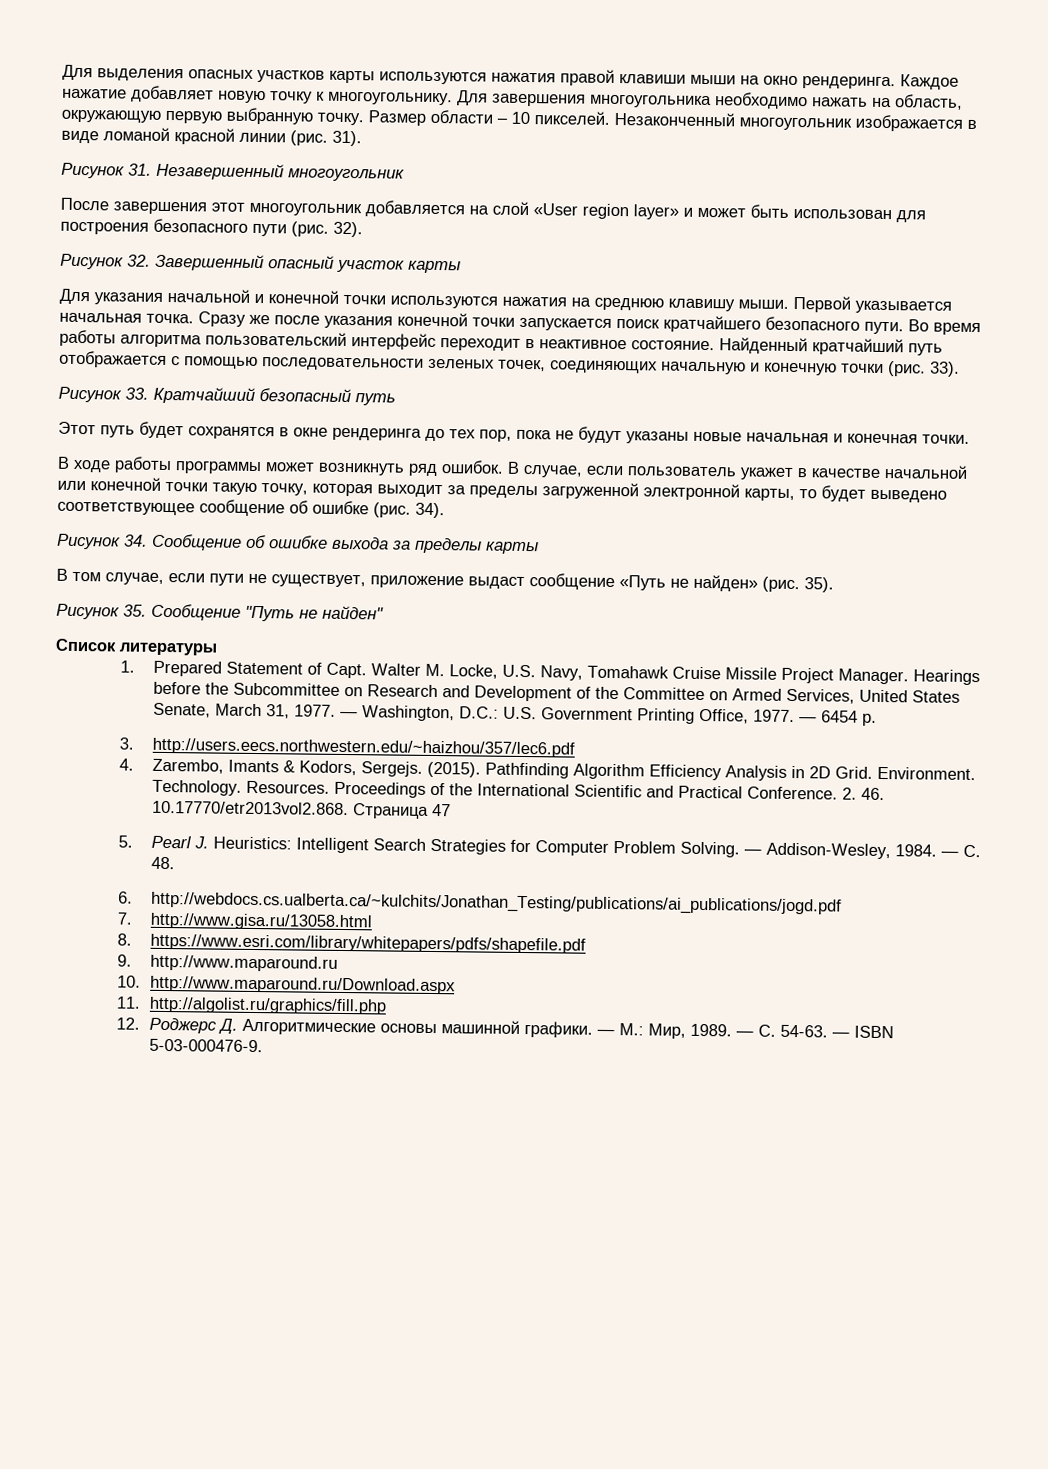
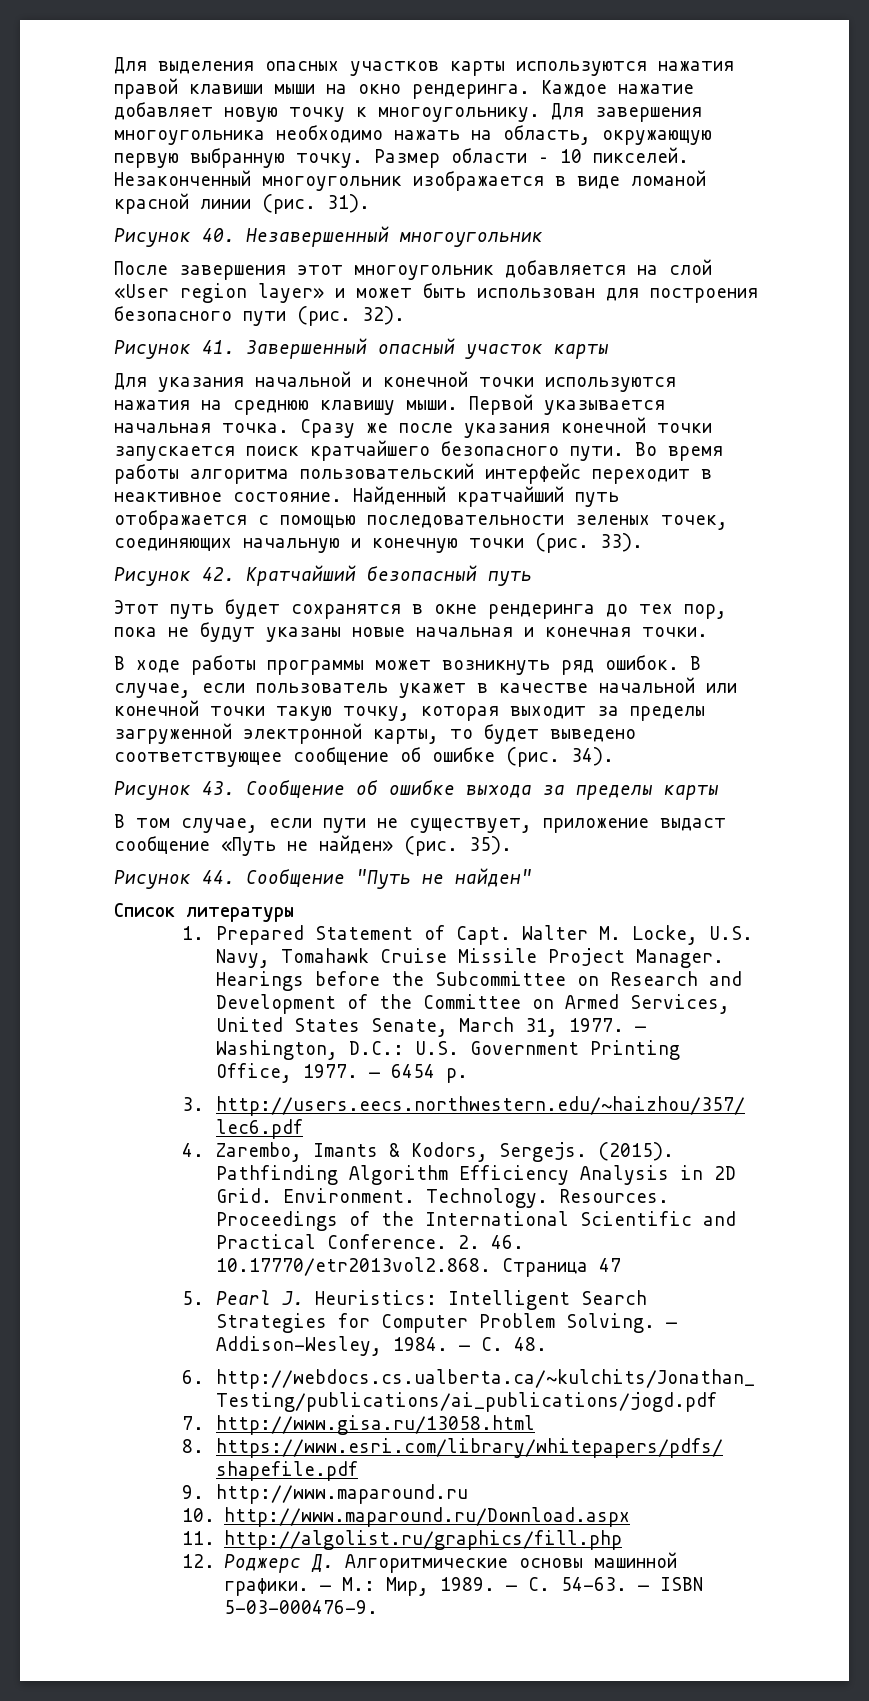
- Рисунок 31. Незавершенный многоугольник
+ Рисунок 40. Незавершенный многоугольник
- Рисунок 32. Завершенный опасный участок карты
+ Рисунок 41. Завершенный опасный участок карты
- Рисунок 33. Кратчайший безопасный путь
+ Рисунок 42. Кратчайший безопасный путь
- Рисунок 34. Сообщение об ошибке выхода за пределы карты
+ Рисунок 43. Сообщение об ошибке выхода за пределы карты
- Рисунок 35. Сообщение "Путь не найден"
+ Рисунок 44. Сообщение "Путь не найден"

